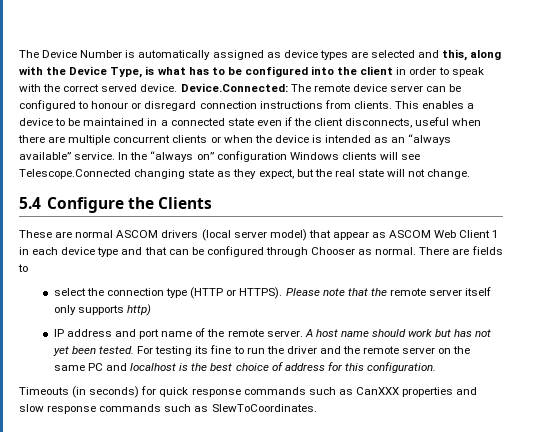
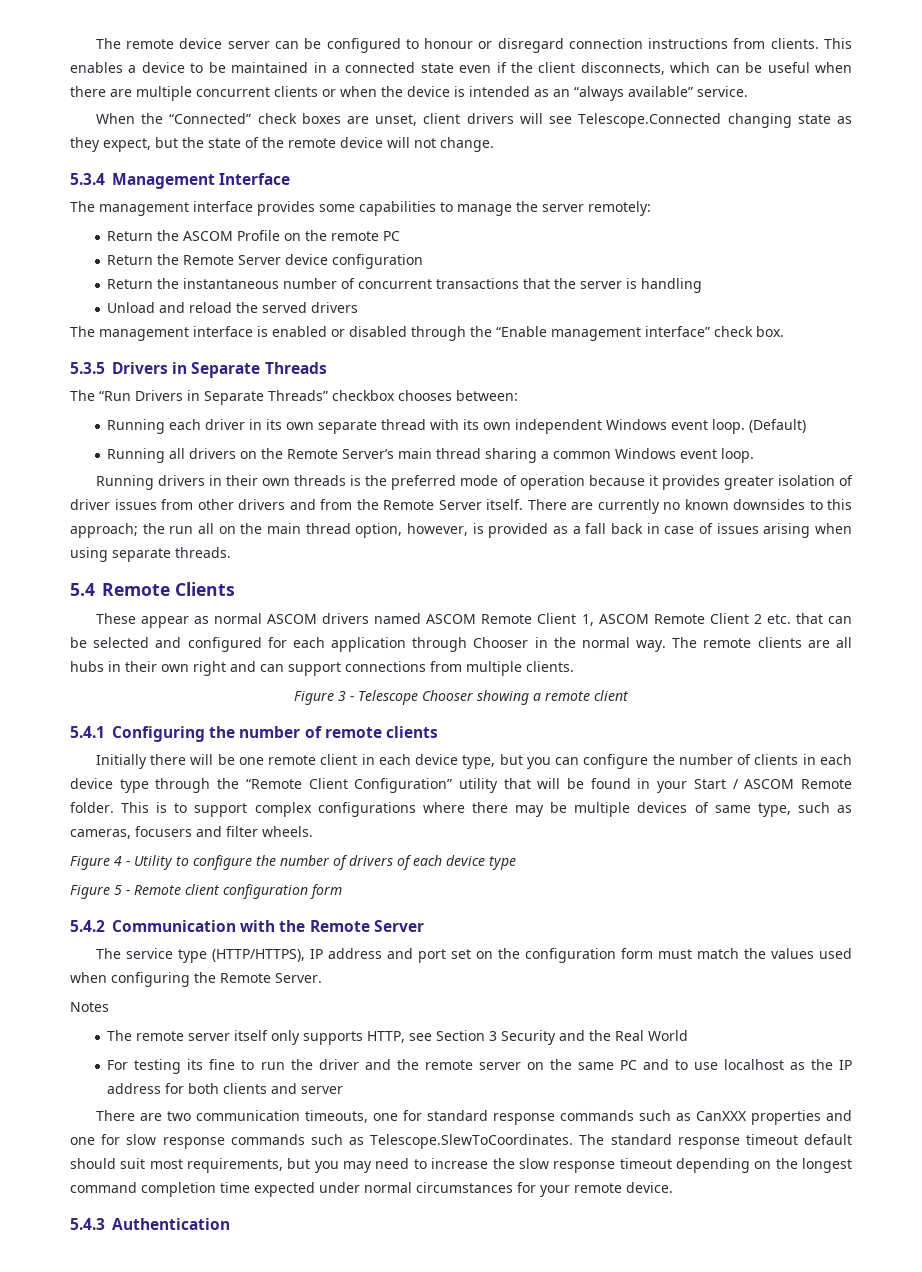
- The Device Number is automatically assigned as device types are selected and this, along with the Device Type, is what has to be configured into the client in order to speak with the correct served device. Device.Connected: The remote device server can be configured to honour or disregard connection instructions from clients.
+ The remote device server can be configured to honour or disregard connection instructions from clients.
- This enables a device to be maintained in a connected state even if the client disconnects, useful when there are multiple concurrent clients or when the device is intended as an “always available” service. In the “always on” configuration Windows clients will see Telescope.Connected changing state as they expect, but the real state will not change.
- 5.4 Configure the Clients
+ This enables a device to be maintained in a connected state even if the client disconnects, which can be useful when there are multiple concurrent clients or when the device is intended as an “always available” service.
+ When the “Connected” check boxes are unset, client drivers will see Telescope.Connected changing state as they expect, but the state of the remote device will not change.
+ 5.3.4 Management Interface
+ The management interface provides some capabilities to manage the server remotely:
+ Return the ASCOM Profile on the remote PC
+ Return the Remote Server device configuration
+ Return the instantaneous number of concurrent transactions that the server is handling
+ Unload and reload the served drivers
+ The management interface is enabled or disabled through the “Enable management interface” check box.
+ 5.3.5 Drivers in Separate Threads
+ The “Run Drivers in Separate Threads” checkbox chooses between:
+ Running each driver in its own separate thread with its own independent Windows event loop. (Default)
+ Running all drivers on the Remote Server’s main thread sharing a common Windows event loop.
+ Running drivers in their own threads is the preferred mode of operation because it provides greater isolation of driver issues from other drivers and from the Remote Server itself. There are currently no known downsides to this approach; the run all on the main thread option, however, is provided as a fall back in case of issues arising when using separate threads.
+ 5.4 Remote Clients
- These are normal ASCOM drivers (local server model) that appear as ASCOM Web Client 1 in each device type and that can be configured through Chooser as normal. There are fields to
- select the connection type (HTTP or HTTPS). Please note that the remote server itself only supports http)
- IP address and port name of the remote server. A host name should work but has not yet been tested. For testing its fine to run the driver and the remote server on the same PC and localhost is the best choice of address for this configuration.
- Timeouts (in seconds) for quick response commands such as CanXXX properties and slow response commands such as SlewToCoordinates.
+ These appear as normal ASCOM drivers named ASCOM Remote Client 1, ASCOM Remote Client 2 etc. that can be selected and configured for each application through Chooser in the normal way. The remote clients are all hubs in their own right and can support connections from multiple clients.
+ Figure 3 - Telescope Chooser showing a remote client
+ 5.4.1 Configuring the number of remote clients
+ Initially there will be one remote client in each device type, but you can configure the number of clients in each device type through the “Remote Client Configuration” utility that will be found in your Start / ASCOM Remote folder. This is to support complex configurations where there may be multiple devices of same type, such as cameras, focusers and filter wheels.
+ Figure 4 - Utility to configure the number of drivers of each device type
+ Figure 5 - Remote client configuration form
+ 5.4.2 Communication with the Remote Server
+ The service type (HTTP/HTTPS), IP address and port set on the configuration form must match the values used when configuring the Remote Server.
+ Notes
+ The remote server itself only supports HTTP, see Section 3 Security and the Real World
+ For testing its fine to run the driver and the remote server on the same PC and to use localhost as the IP address for both clients and server
+ There are two communication timeouts, one for standard response commands such as CanXXX properties and one for slow response commands such as Telescope.SlewToCoordinates. The standard response timeout default should suit most requirements, but you may need to increase the slow response timeout depending on the longest command completion time expected under normal circumstances for your remote device.
+ 5.4.3 Authentication

